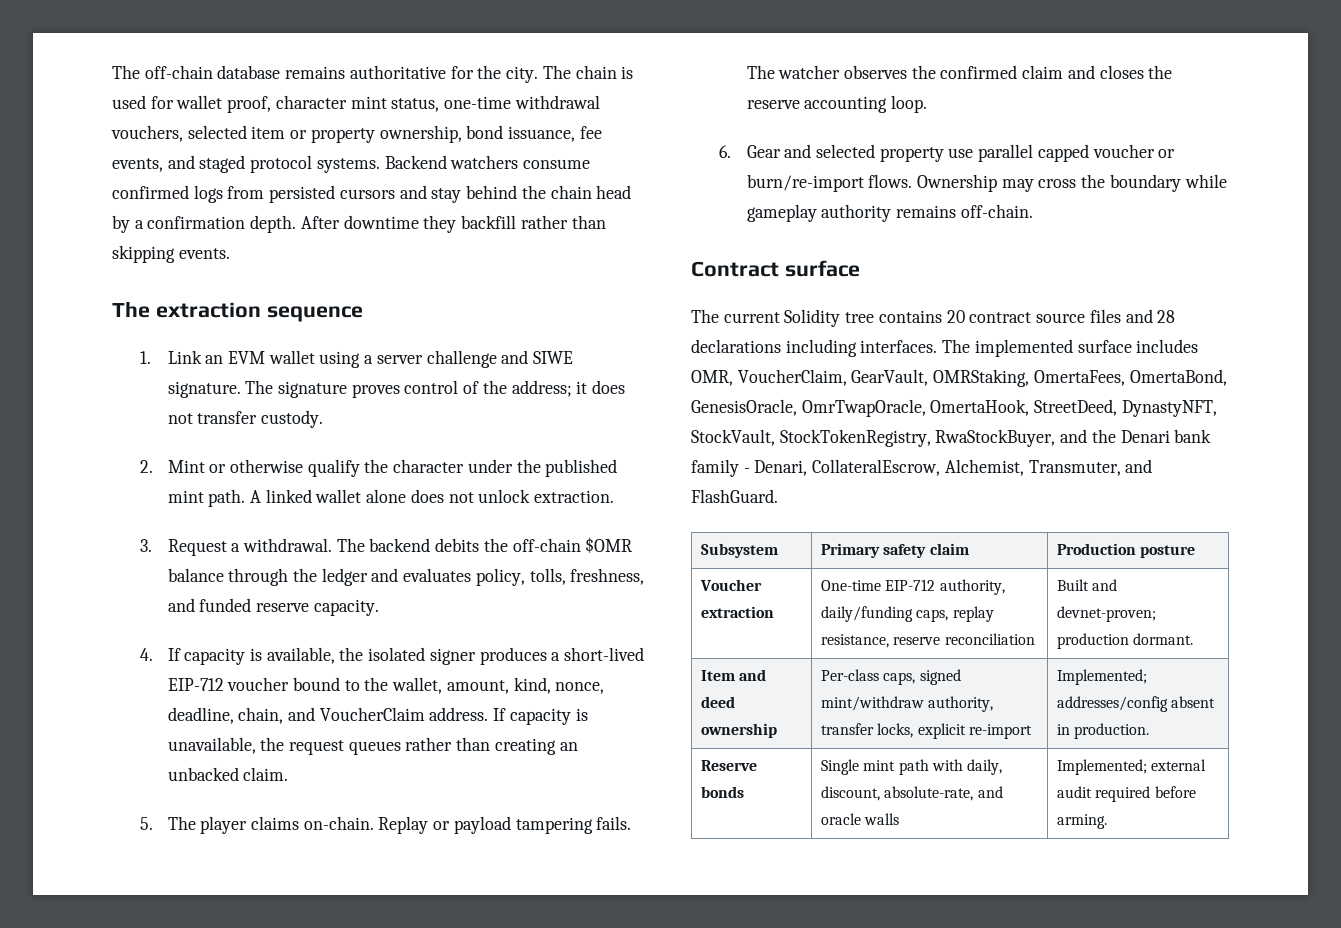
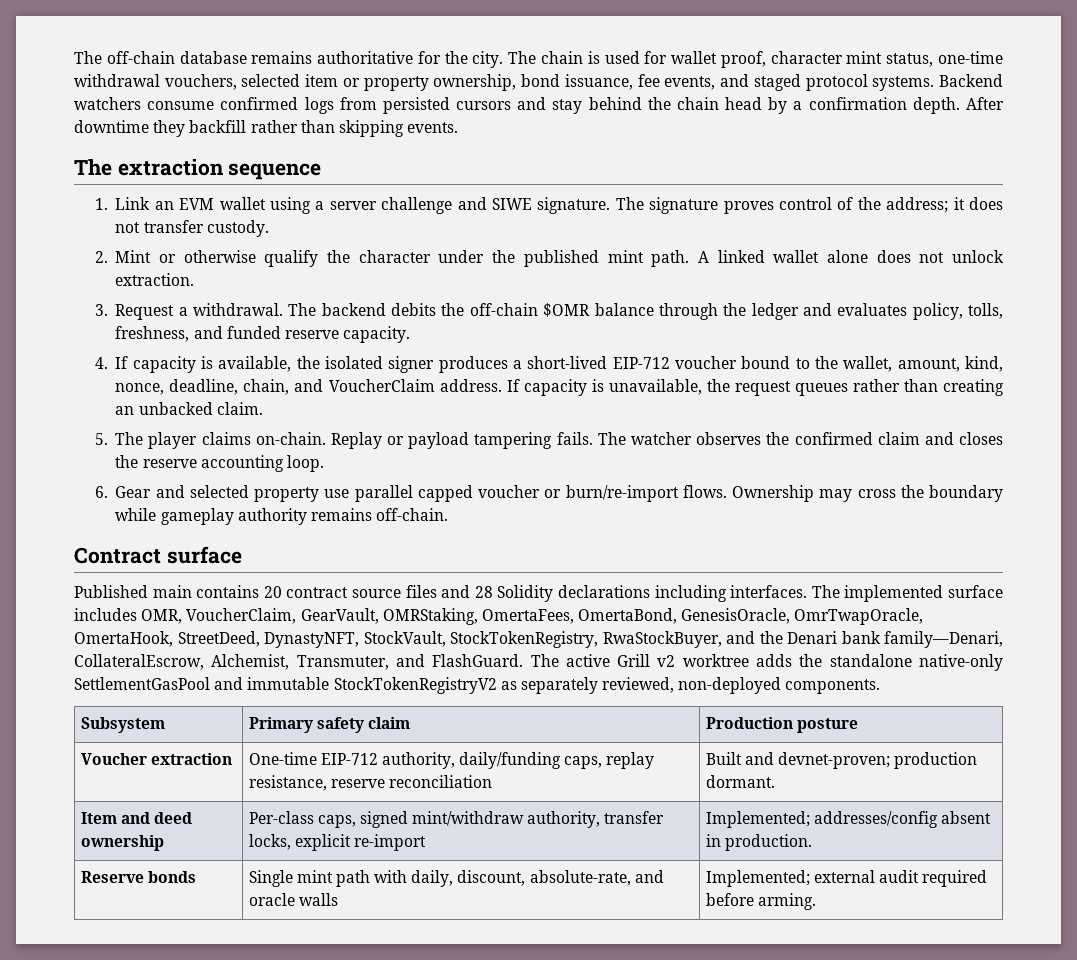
- The current Solidity tree contains 20 contract source files and 28 declarations including interfaces.
+ Published main contains 20 contract source files and 28 Solidity declarations including interfaces.
- The implemented surface includes OMR, VoucherClaim, GearVault, OMRStaking, OmertaFees, OmertaBond, GenesisOracle, OmrTwapOracle, OmertaHook, StreetDeed, DynastyNFT, StockVault, StockTokenRegistry, RwaStockBuyer, and the Denari bank family - Denari, CollateralEscrow, Alchemist, Transmuter, and FlashGuard.
+ The implemented surface includes OMR, VoucherClaim, GearVault, OMRStaking, OmertaFees, OmertaBond, GenesisOracle, OmrTwapOracle, OmertaHook, StreetDeed, DynastyNFT, StockVault, StockTokenRegistry, RwaStockBuyer, and the Denari bank family—Denari, CollateralEscrow, Alchemist, Transmuter, and FlashGuard. The active Grill v2 worktree adds the standalone native-only SettlementGasPool and immutable StockTokenRegistryV2 as separately reviewed, non-deployed components.

